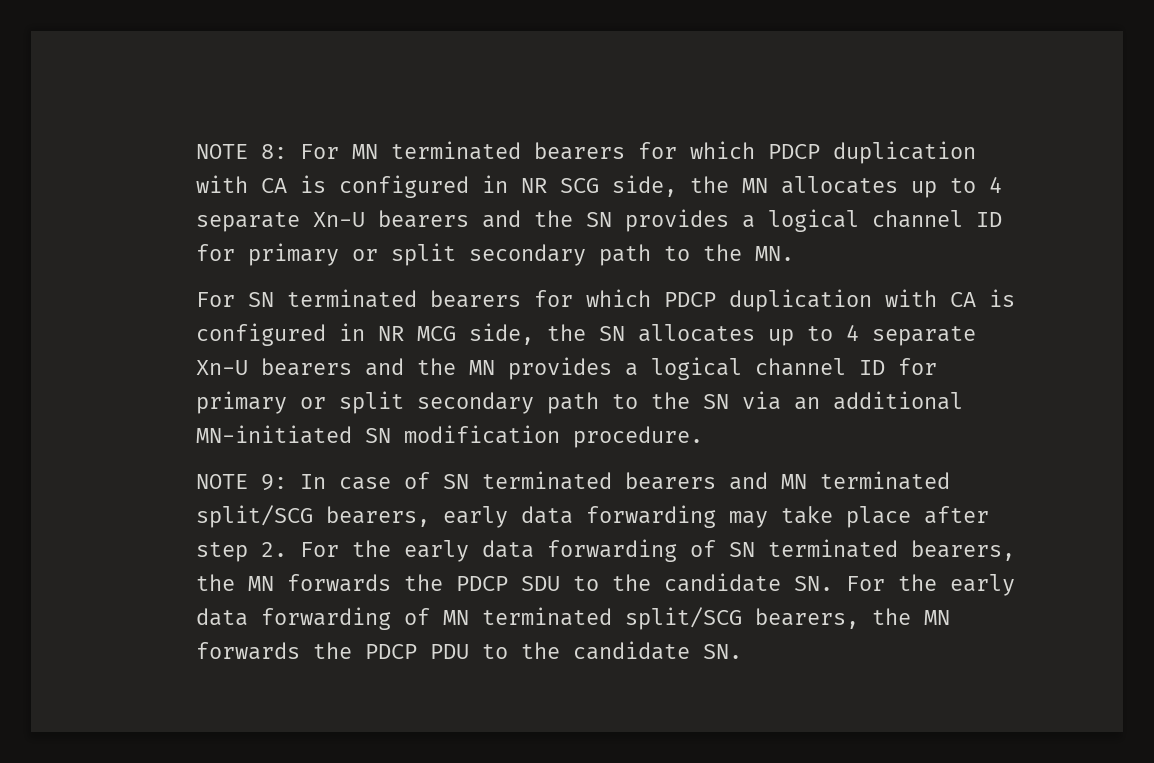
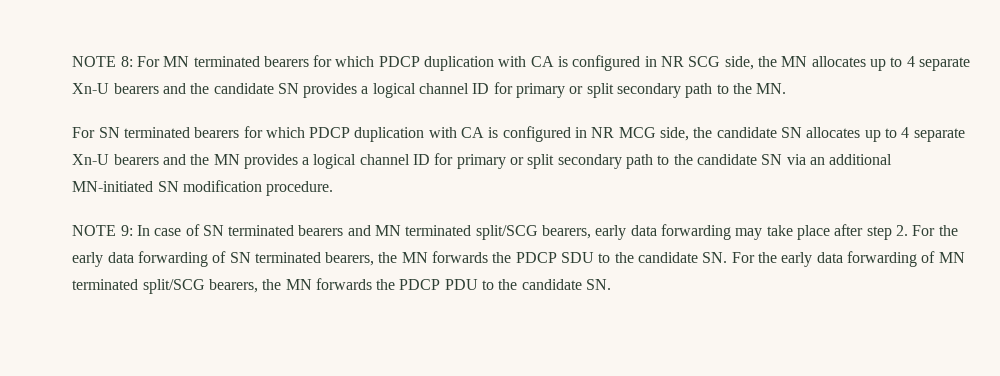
- NOTE 8: For MN terminated bearers for which PDCP duplication with CA is configured in NR SCG side, the MN allocates up to 4 separate Xn-U bearers and the SN provides a logical channel ID for primary or split secondary path to the MN.
+ NOTE 8: For MN terminated bearers for which PDCP duplication with CA is configured in NR SCG side, the MN allocates up to 4 separate Xn-U bearers and the candidate SN provides a logical channel ID for primary or split secondary path to the MN.
- For SN terminated bearers for which PDCP duplication with CA is configured in NR MCG side, the SN allocates up to 4 separate Xn-U bearers and the MN provides a logical channel ID for primary or split secondary path to the SN via an additional MN-initiated SN modification procedure.
+ For SN terminated bearers for which PDCP duplication with CA is configured in NR MCG side, the candidate SN allocates up to 4 separate Xn-U bearers and the MN provides a logical channel ID for primary or split secondary path to the candidate SN via an additional MN-initiated SN modification procedure.

